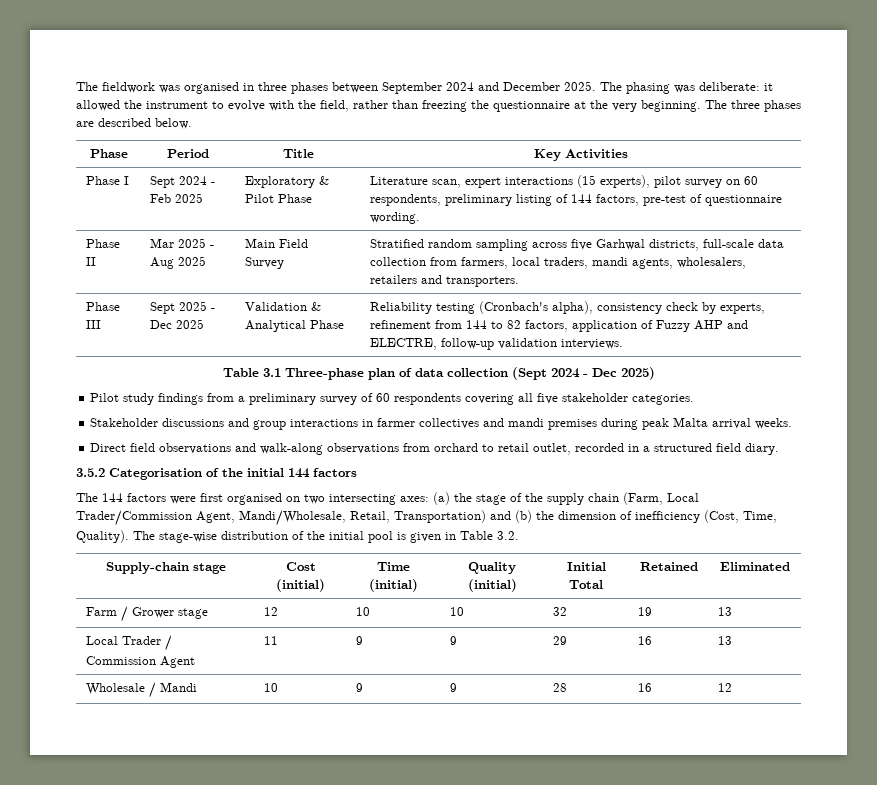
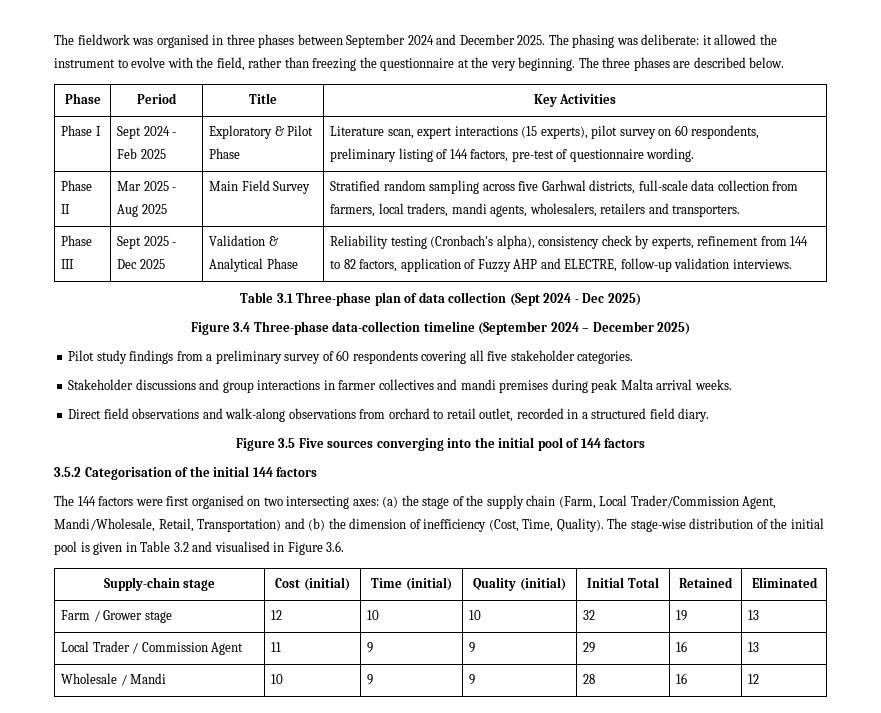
+ Figure 3.4 Three-phase data-collection timeline (September 2024 – December 2025)
+ Figure 3.5 Five sources converging into the initial pool of 144 factors
- The stage-wise distribution of the initial pool is given in Table 3.2.
+ The stage-wise distribution of the initial pool is given in Table 3.2 and visualised in Figure 3.6.

